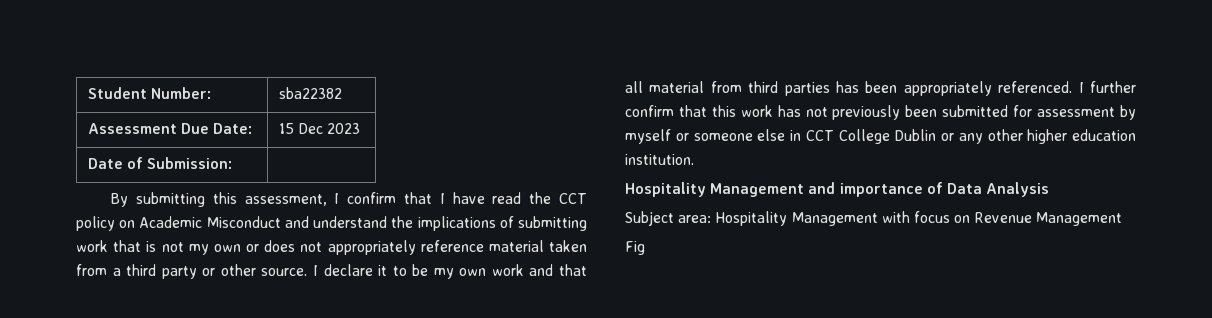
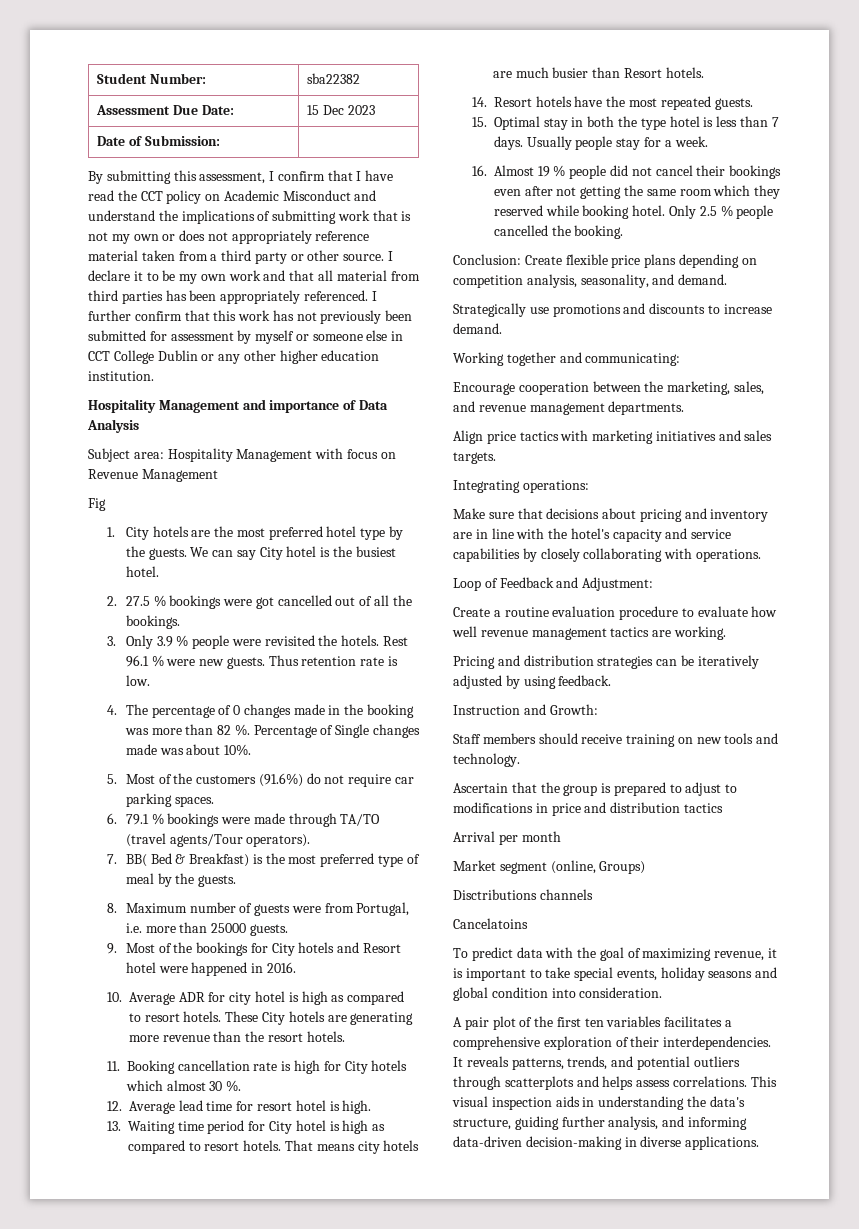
+ 1. City hotels are the most preferred hotel type by the guests. We can say City hotel is the busiest hotel.
+ 2. 27.5 % bookings were got cancelled out of all the bookings.
+ 3. Only 3.9 % people were revisited the hotels. Rest 96.1 % were new guests. Thus retention rate is low.
+ 4. The percentage of 0 changes made in the booking was more than 82 %. Percentage of Single changes made was about 10%.
+ 5. Most of the customers (91.6%) do not require car parking spaces.
+ 6. 79.1 % bookings were made through TA/TO (travel agents/Tour operators).
+ 7. BB( Bed & Breakfast) is the most preferred type of meal by the guests.
+ 8. Maximum number of guests were from Portugal, i.e. more than 25000 guests.
+ 9. Most of the bookings for City hotels and Resort hotel were happened in 2016.
+ 10. Average ADR for city hotel is high as compared to resort hotels. These City hotels are generating more revenue than the resort hotels.
+ 11. Booking cancellation rate is high for City hotels which almost 30 %.
+ 12. Average lead time for resort hotel is high.
+ 13. Waiting time period for City hotel is high as compared to resort hotels. That means city hotels are much busier than Resort hotels.
+ 14. Resort hotels have the most repeated guests.
+ 15. Optimal stay in both the type hotel is less than 7 days. Usually people stay for a week.
+ 16. Almost 19 % people did not cancel their bookings even after not getting the same room which they reserved while booking hotel. Only 2.5 % people cancelled the booking.
+ Conclusion: Create flexible price plans depending on competition analysis, seasonality, and demand.
+ Strategically use promotions and discounts to increase demand.
+ Working together and communicating:
+ Encourage cooperation between the marketing, sales, and revenue management departments.
+ Align price tactics with marketing initiatives and sales targets.
+ Integrating operations:
+ Make sure that decisions about pricing and inventory are in line with the hotel's capacity and service capabilities by closely collaborating with operations.
+ Loop of Feedback and Adjustment:
+ Create a routine evaluation procedure to evaluate how well revenue management tactics are working.
+ Pricing and distribution strategies can be iteratively adjusted by using feedback.
+ Instruction and Growth:
+ Staff members should receive training on new tools and technology.
+ Ascertain that the group is prepared to adjust to modifications in price and distribution tactics
+ Arrival per month
+ Market segment (online, Groups)
+ Disctributions channels
+ Cancelatoins
+ To predict data with the goal of maximizing revenue, it is important to take special events, holiday seasons and global condition into consideration.
+ A pair plot of the first ten variables facilitates a comprehensive exploration of their interdependencies. It reveals patterns, trends, and potential outliers through scatterplots and helps assess correlations. This visual inspection aids in understanding the data's structure, guiding further analysis, and informing data-driven decision-making in diverse applications.

